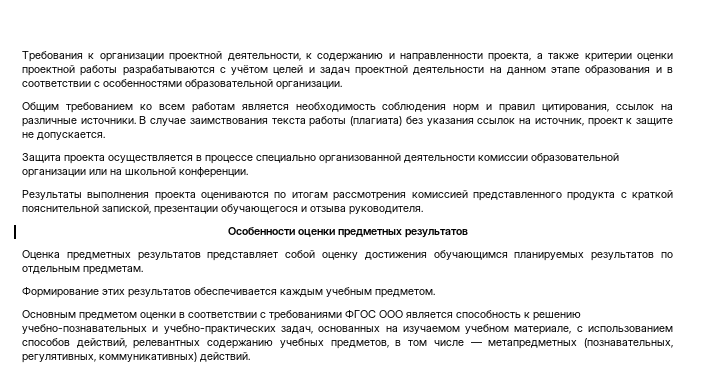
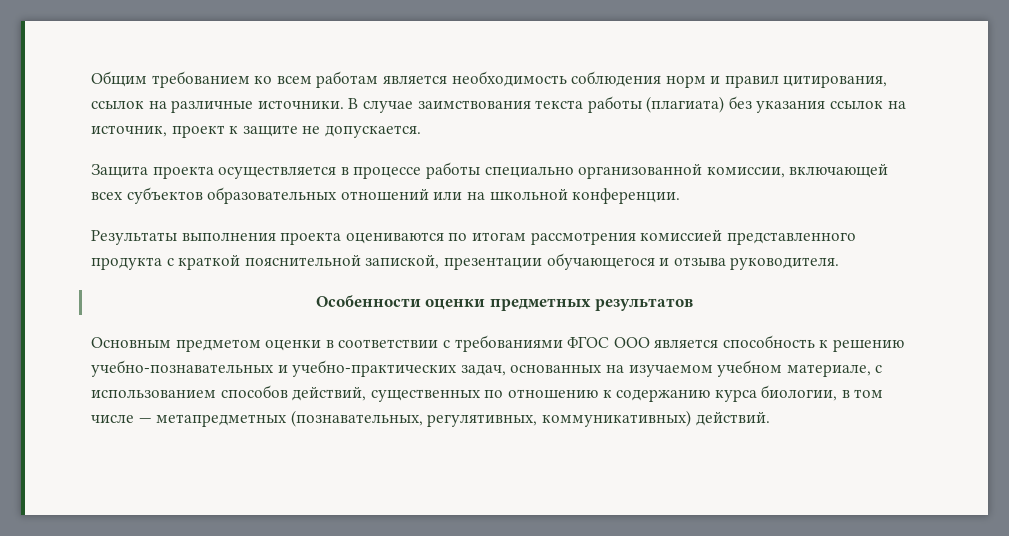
- Требования к организации проектной деятельности, к содержанию и направленности проекта, а также критерии оценки проектной работы разрабатываются с учётом целей и задач проектной деятельности на данном этапе образования и в соответствии с особенностями образовательной организации.
- Защита проекта осуществляется в процессе специально организованной деятельности комиссии образовательной организации или на школьной конференции.
+ Защита проекта осуществляется в процессе работы специально организованной комиссии, включающей всех субъектов образовательных отношений или на школьной конференции.
- Оценка предметных результатов представляет собой оценку достижения обучающимся планируемых результатов по отдельным предметам.
- Формирование этих результатов обеспечивается каждым учебным предметом.
- Основным предметом оценки в соответствии с требованиями ФГОС ООО является способность к решению учебно-познавательных и учебно-практических задач, основанных на изучаемом учебном материале, с использованием способов действий, релевантных содержанию учебных предметов, в том числе — метапредметных (познавательных, регулятивных, коммуникативных) действий.
+ Основным предметом оценки в соответствии с требованиями ФГОС ООО является способность к решению учебно-познавательных и учебно-практических задач, основанных на изучаемом учебном материале, с использованием способов действий, существенных по отношению к содержанию курса биологии, в том числе — метапредметных (познавательных, регулятивных, коммуникативных) действий.

